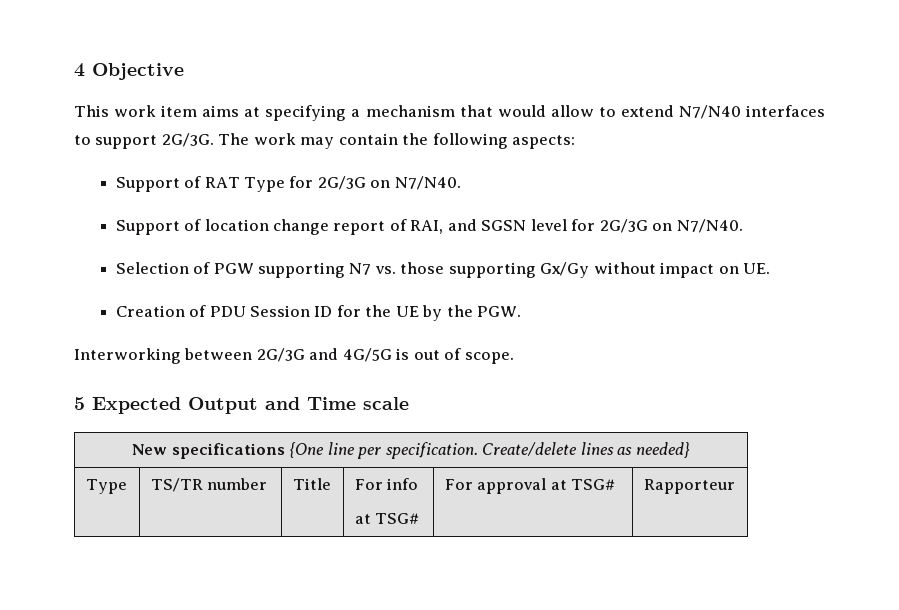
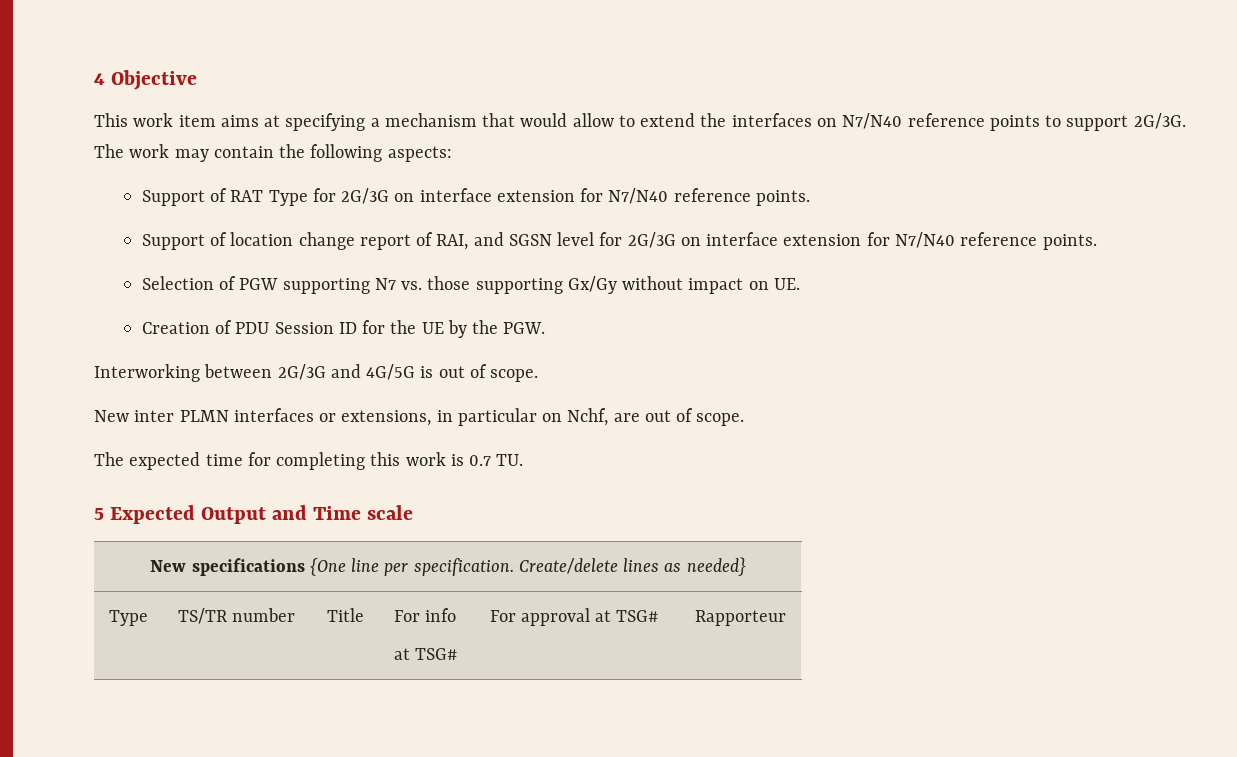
- This work item aims at specifying a mechanism that would allow to extend N7/N40 interfaces to support 2G/3G.
+ This work item aims at specifying a mechanism that would allow to extend the interfaces on N7/N40 reference points to support 2G/3G.
- Support of RAT Type for 2G/3G on N7/N40.
+ Support of RAT Type for 2G/3G on interface extension for N7/N40 reference points.
- Support of location change report of RAI, and SGSN level for 2G/3G on N7/N40.
+ Support of location change report of RAI, and SGSN level for 2G/3G on interface extension for N7/N40 reference points.
+ New inter PLMN interfaces or extensions, in particular on Nchf, are out of scope.
+ The expected time for completing this work is 0.7 TU.

